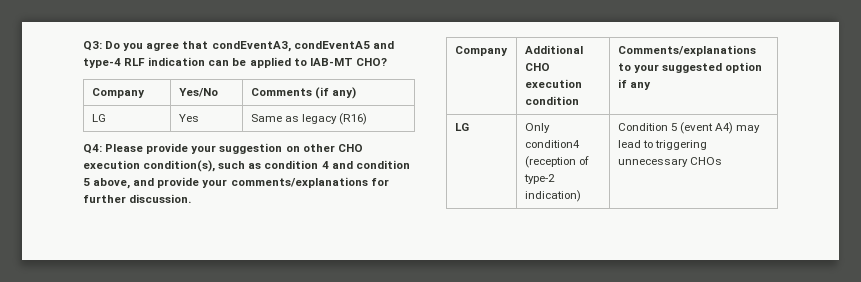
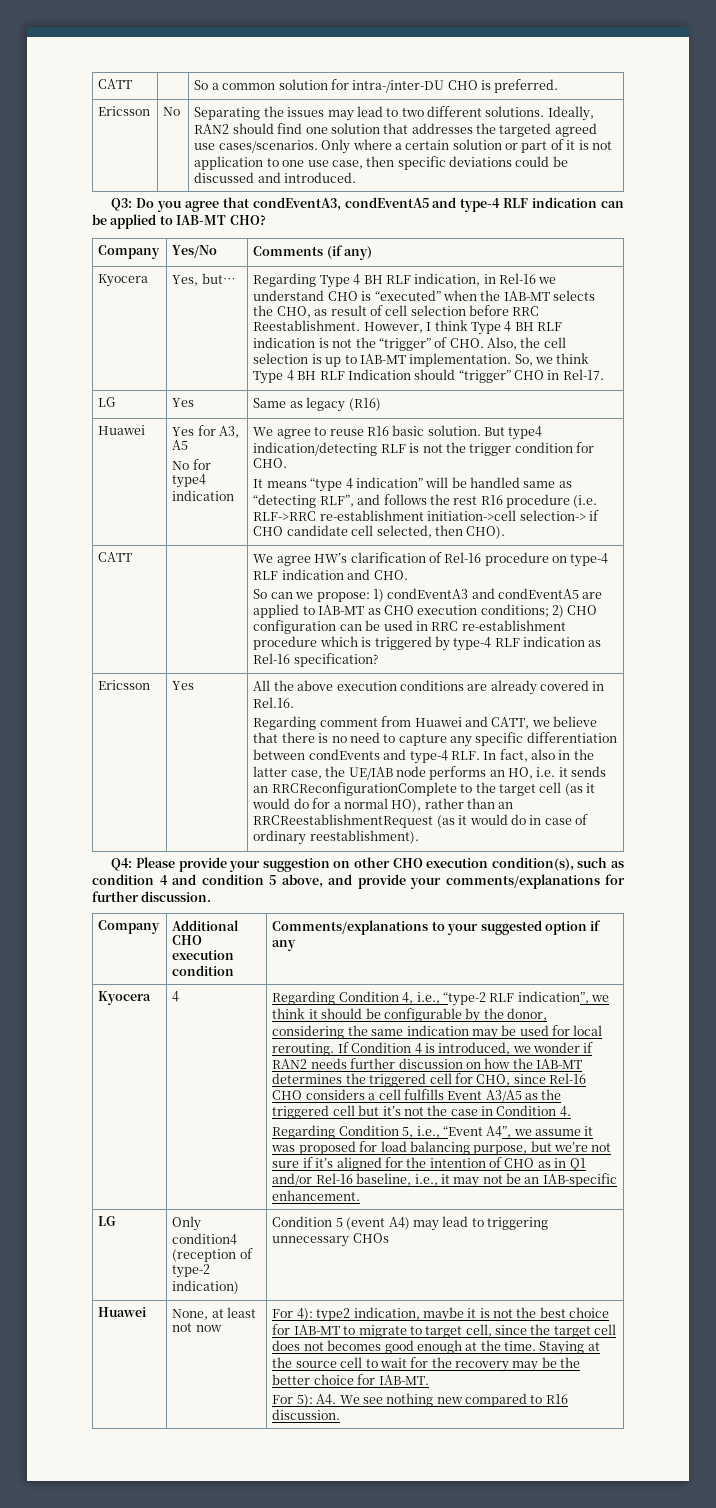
+ CATT | | So a common solution for intra-/inter-DU CHO is preferred.
+ Ericsson | No | Separating the issues may lead to two different solutions. Ideally, RAN2 should find one solution that addresses the targeted agreed use cases/scenarios. Only where a certain solution or part of it is not application to one use case, then specific deviations could be discussed and introduced.
+ Kyocera | Yes, but… | Regarding Type 4 BH RLF indication, in Rel-16 we understand CHO is “executed” when the IAB-MT selects the CHO, as result of cell selection before RRC Reestablishment. However, I think Type 4 BH RLF indication is not the “trigger” of CHO. Also, the cell selection is up to IAB-MT implementation. So, we think Type 4 BH RLF Indication should “trigger” CHO in Rel-17.
+ Huawei | Yes for A3, A5
+ No for type4 indication | We agree to reuse R16 basic solution. But type4 indication/detecting RLF is not the trigger condition for CHO.
+ It means “type 4 indication” will be handled same as “detecting RLF”, and follows the rest R16 procedure (i.e. RLF->RRC re-establishment initiation->cell selection-> if CHO candidate cell selected, then CHO).
+ CATT | | We agree HW’s clarification of Rel-16 procedure on type-4 RLF indication and CHO.
+ So can we propose: 1) condEventA3 and condEventA5 are applied to IAB-MT as CHO execution conditions; 2) CHO configuration can be used in RRC re-establishment procedure which is triggered by type-4 RLF indication as Rel-16 specification?
+ Ericsson | Yes | All the above execution conditions are already covered in Rel.16.
+ Regarding comment from Huawei and CATT, we believe that there is no need to capture any specific differentiation between condEvents and type-4 RLF. In fact, also in the latter case, the UE/IAB node performs an HO, i.e. it sends an RRCReconfigurationComplete to the target cell (as it would do for a normal HO), rather than an RRCReestablishmentRequest (as it would do in case of ordinary reestablishment).
+ Kyocera | 4 | Regarding Condition 4, i.e., “type-2 RLF indication”, we think it should be configurable by the donor, considering the same indication may be used for local rerouting. If Condition 4 is introduced, we wonder if RAN2 needs further discussion on how the IAB-MT determines the triggered cell for CHO, since Rel-16 CHO considers a cell fulfills Event A3/A5 as the triggered cell but it’s not the case in Condition 4.
+ Regarding Condition 5, i.e., “Event A4”, we assume it was proposed for load balancing purpose, but we’re not sure if it’s aligned for the intention of CHO as in Q1 and/or Rel-16 baseline, i.e., it may not be an IAB-specific enhancement.
+ Huawei | None, at least not now | For 4): type2 indication, maybe it is not the best choice for IAB-MT to migrate to target cell, since the target cell does not becomes good enough at the time. Staying at the source cell to wait for the recovery may be the better choice for IAB-MT.
+ For 5): A4. We see nothing new compared to R16 discussion.

